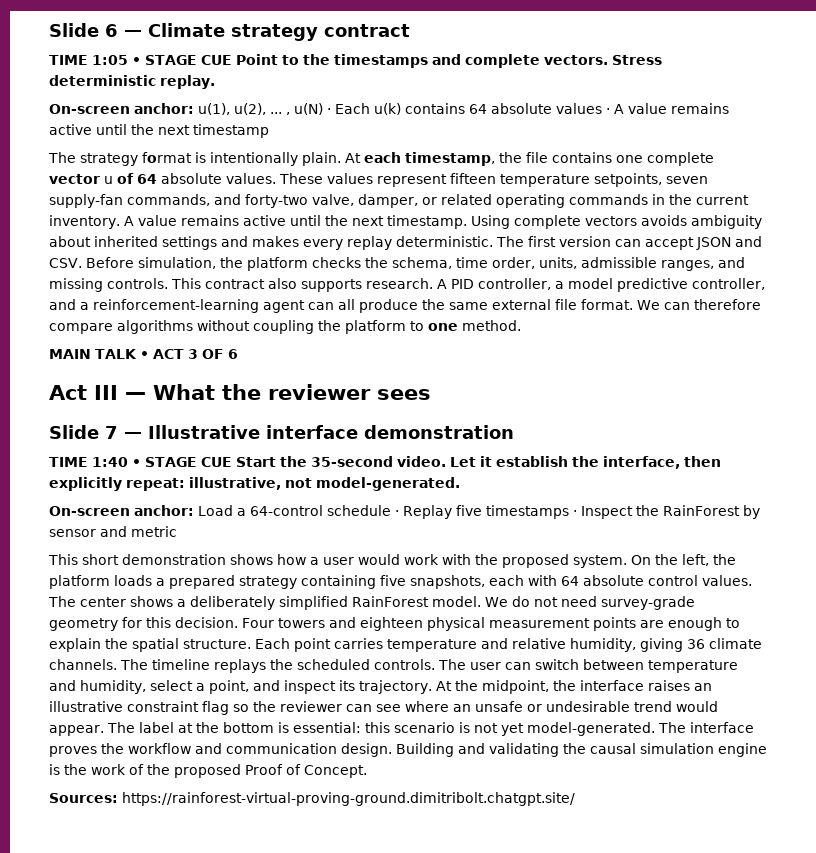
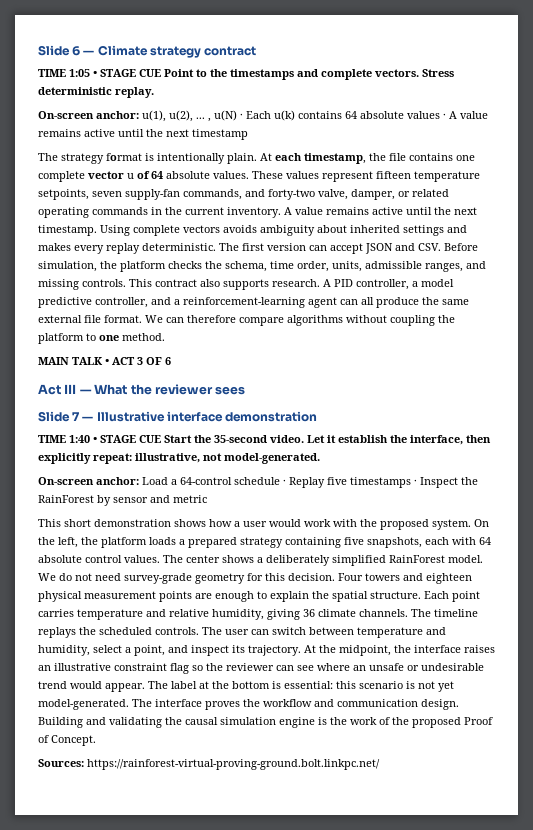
- Sources: https://rainforest-virtual-proving-ground.dimitribolt.chatgpt.site/
+ Sources: https://rainforest-virtual-proving-ground.bolt.linkpc.net/

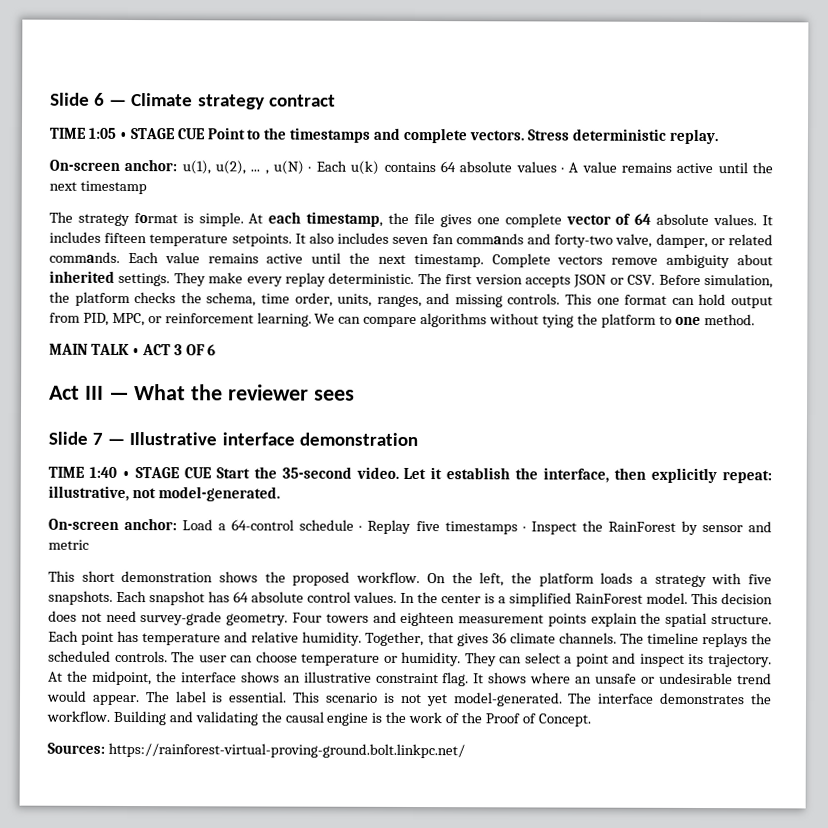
- The strategy format is intentionally plain.
+ The strategy format is simple.
- At each timestamp, the file contains one complete vector u of 64 absolute values.
+ At each timestamp, the file gives one complete vector of 64 absolute values.
- These values represent fifteen temperature setpoints, seven supply-fan commands, and forty-two valve, damper, or related operating commands in the current inventory. A value remains active until the next timestamp.
+ It includes fifteen temperature setpoints. It also includes seven fan commands and forty-two valve, damper, or related commands. Each value remains active until the next timestamp.
- Using complete vectors avoids ambiguity about inherited settings and makes every replay deterministic.
+ Complete vectors remove ambiguity about inherited settings. They make every replay deterministic.
- The first version can accept JSON and CSV. Before simulation, the platform checks the schema, time order, units, admissible ranges, and missing controls.
+ The first version accepts JSON or CSV. Before simulation, the platform checks the schema, time order, units, ranges, and missing controls.
- This contract also supports research. A PID controller, a model predictive controller, and a reinforcement-learning agent can all produce the same external file format.
+ This one format can hold output from PID, MPC, or reinforcement learning.
- We can therefore compare algorithms without coupling the platform to one method.
+ We can compare algorithms without tying the platform to one method.
- This short demonstration shows how a user would work with the proposed system.
+ This short demonstration shows the proposed workflow.
- On the left, the platform loads a prepared strategy containing five snapshots, each with 64 absolute control values. The center shows a deliberately simplified RainForest model. We do not need survey-grade geometry for this decision.
+ On the left, the platform loads a strategy with five snapshots. Each snapshot has 64 absolute control values. In the center is a simplified RainForest model. This decision does not need survey-grade geometry.
- Four towers and eighteen physical measurement points are enough to explain the spatial structure.
+ Four towers and eighteen measurement points explain the spatial structure.
- Each point carries temperature and relative humidity, giving 36 climate channels.
+ Each point has temperature and relative humidity. Together, that gives 36 climate channels.
- The user can switch between temperature and humidity, select a point, and inspect its trajectory.
+ The user can choose temperature or humidity. They can select a point and inspect its trajectory.
- At the midpoint, the interface raises an illustrative constraint flag so the reviewer can see where an unsafe or undesirable trend would appear.
+ At the midpoint, the interface shows an illustrative constraint flag. It shows where an unsafe or undesirable trend would appear.
- The label at the bottom is essential: this scenario is not yet model-generated.
+ The label is essential. This scenario is not yet model-generated.
- The interface proves the workflow and communication design.
+ The interface demonstrates the workflow.
- Building and validating the causal simulation engine is the work of the proposed Proof of Concept.
+ Building and validating the causal engine is the work of the Proof of Concept.

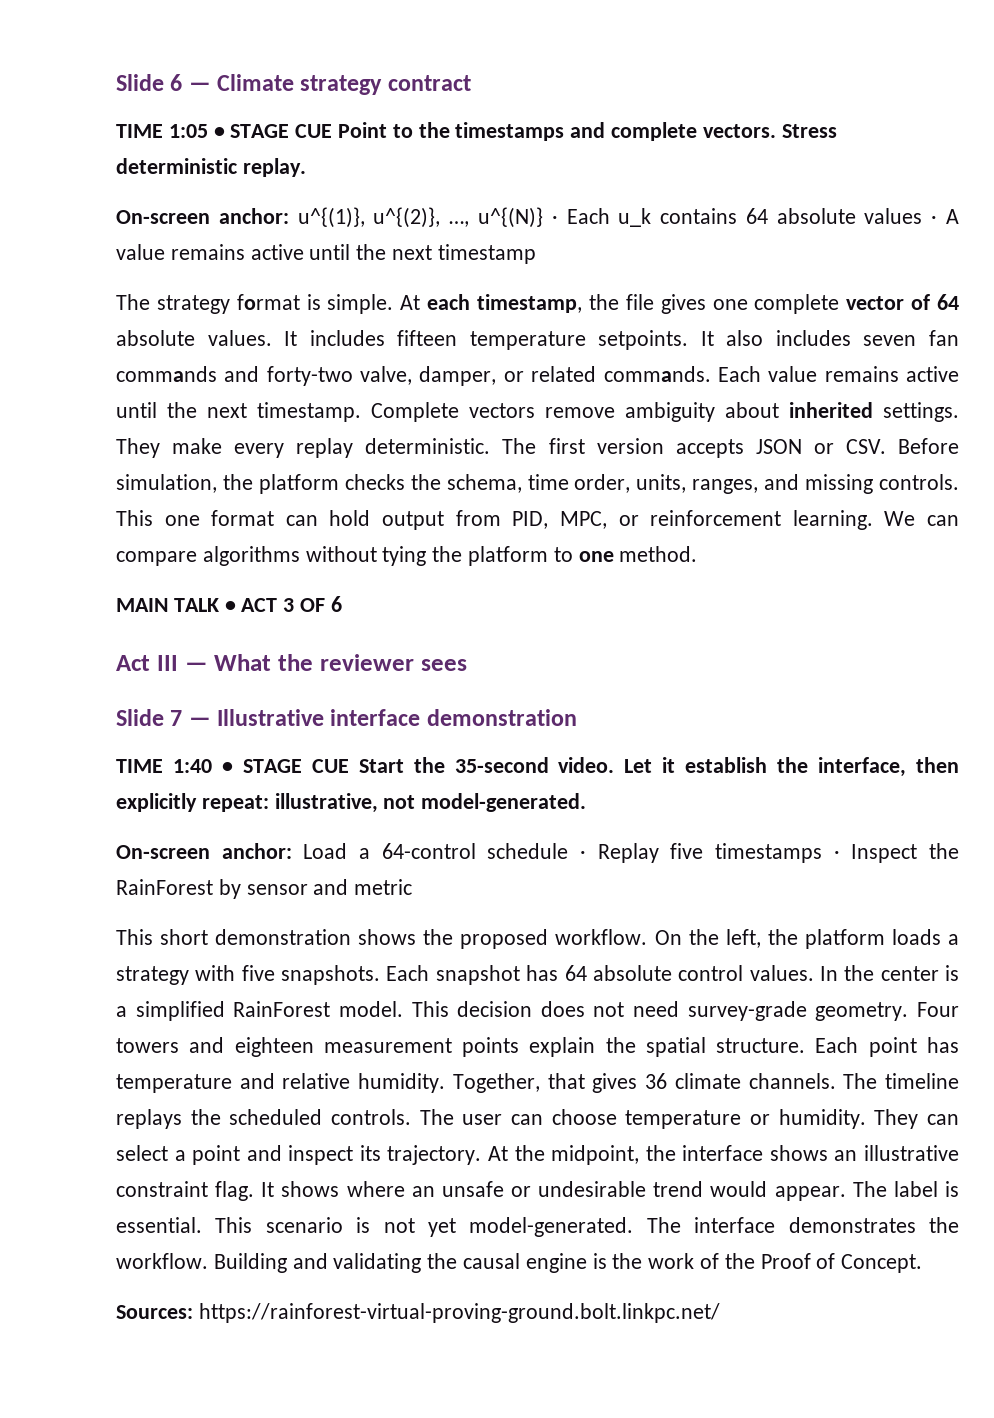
- On-screen anchor: u(1), u(2), ... , u(N) · Each u(k) contains 64 absolute values · A value remains active until the next timestamp
+ On-screen anchor: u^{(1)}, u^{(2)}, …, u^{(N)} · Each u_k contains 64 absolute values · A value remains active until the next timestamp

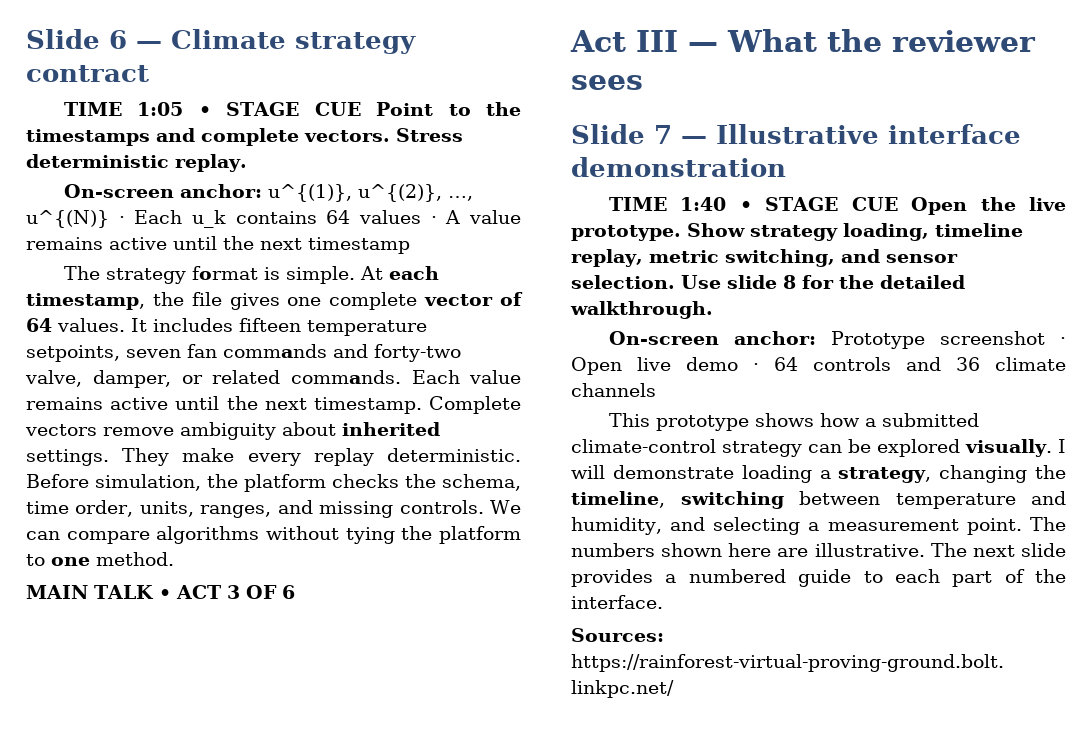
- On-screen anchor: u^{(1)}, u^{(2)}, …, u^{(N)} · Each u_k contains 64 absolute values · A value remains active until the next timestamp
+ On-screen anchor: u^{(1)}, u^{(2)}, …, u^{(N)} · Each u_k contains 64 values · A value remains active until the next timestamp
- At each timestamp, the file gives one complete vector of 64 absolute values.
+ At each timestamp, the file gives one complete vector of 64 values.
- It includes fifteen temperature setpoints. It also includes seven fan commands and forty-two valve, damper, or related commands.
+ It includes fifteen temperature setpoints, seven fan commands and forty-two valve, damper, or related commands.
- The first version accepts JSON or CSV. Before simulation, the platform checks the schema, time order, units, ranges, and missing controls.
+ Before simulation, the platform checks the schema, time order, units, ranges, and missing controls.
- This one format can hold output from PID, MPC, or reinforcement learning.
- TIME 1:40 • STAGE CUE Start the 35-second video. Let it establish the interface, then explicitly repeat: illustrative, not model-generated.
- On-screen anchor: Load a 64-control schedule · Replay five timestamps · Inspect the RainForest by sensor and metric
- This short demonstration shows the proposed workflow. On the left, the platform loads a strategy with five snapshots. Each snapshot has 64 absolute control values. In the center is a simplified RainForest model. This decision does not need survey-grade geometry. Four towers and eighteen measurement points explain the spatial structure. Each point has temperature and relative humidity. Together, that gives 36 climate channels. The timeline replays the scheduled controls. The user can choose temperature or humidity. They can select a point and inspect its trajectory. At the midpoint, the interface shows an illustrative constraint flag. It shows where an unsafe or undesirable trend would appear. The label is essential. This scenario is not yet model-generated. The interface demonstrates the workflow. Building and validating the causal engine is the work of the Proof of Concept.
+ TIME 1:40 • STAGE CUE Open the live prototype. Show strategy loading, timeline replay, metric switching, and sensor selection. Use slide 8 for the detailed walkthrough.
+ On-screen anchor: Prototype screenshot · Open live demo · 64 controls and 36 climate channels
+ This prototype shows how a submitted climate-control strategy can be explored visually. I will demonstrate loading a strategy, changing the timeline, switching between temperature and humidity, and selecting a measurement point. The numbers shown here are illustrative. The next slide provides a numbered guide to each part of the interface.

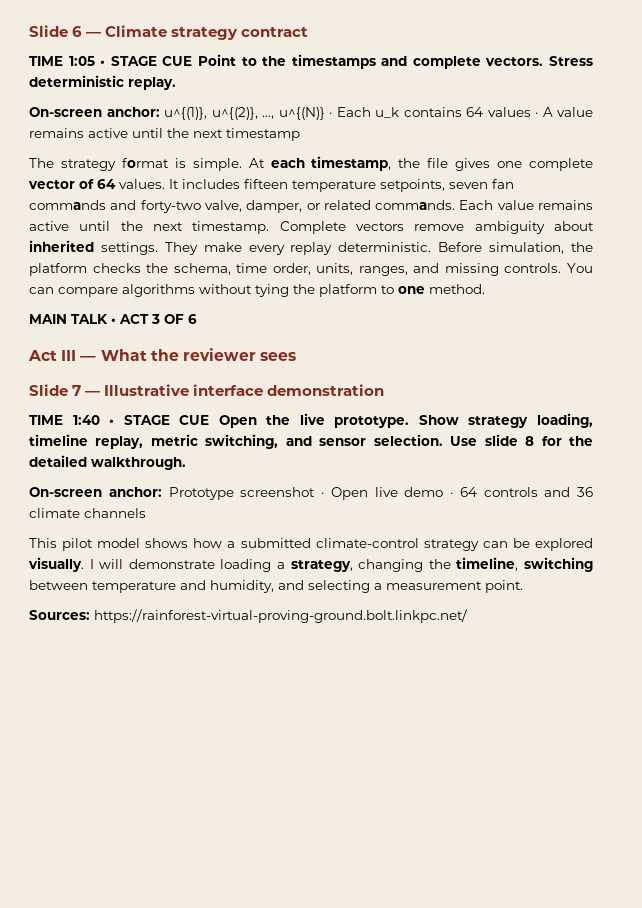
- We can compare algorithms without tying the platform to one method.
+ You can compare algorithms without tying the platform to one method.
- This prototype shows how a submitted climate-control strategy can be explored visually.
+ This pilot model shows how a submitted climate-control strategy can be explored visually.
- The numbers shown here are illustrative. The next slide provides a numbered guide to each part of the interface.

